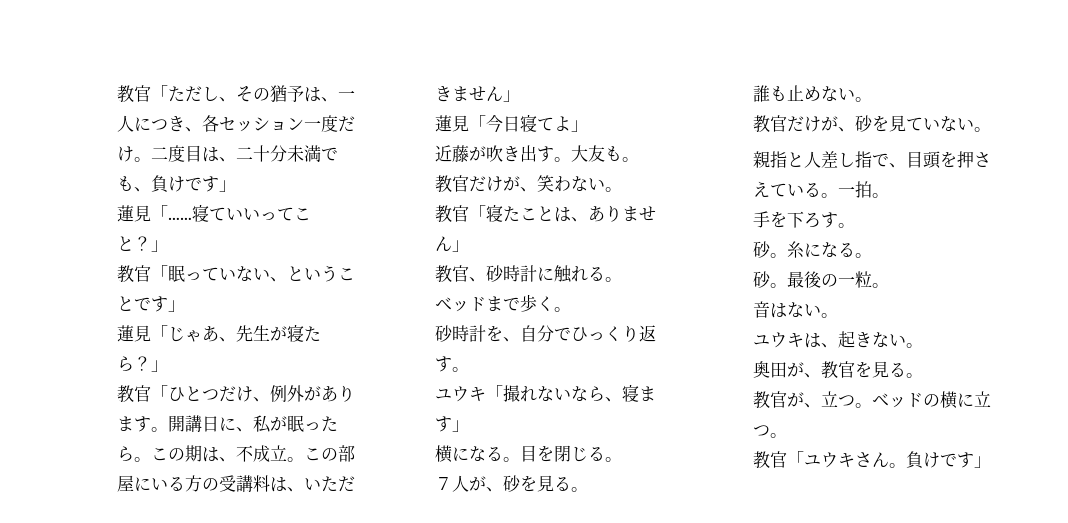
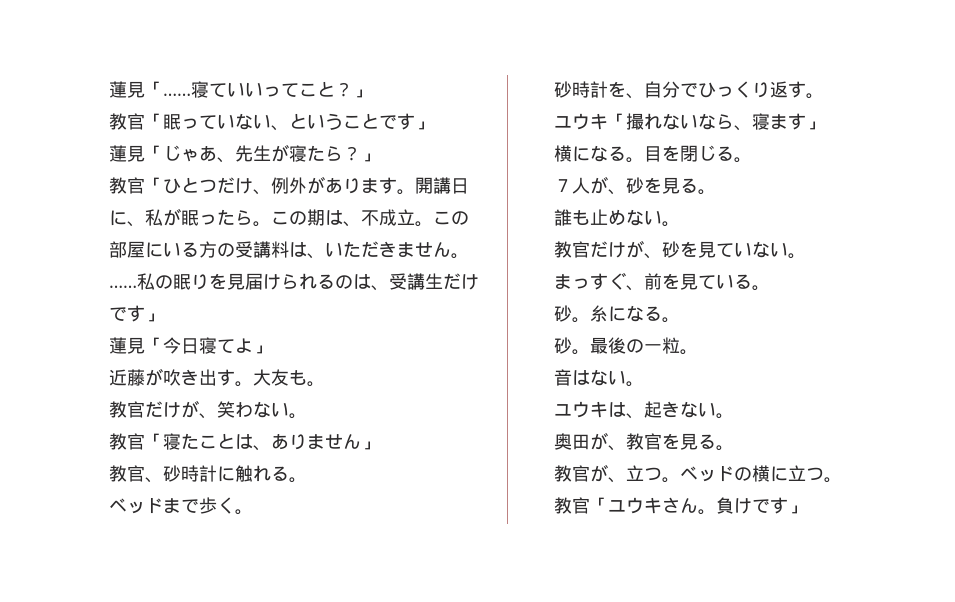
- 教官「ただし、その猶予は、一人につき、各セッション一度だけ。二度目は、二十分未満でも、負けです」
- この部屋にいる方の受講料は、いただきません」
+ この部屋にいる方の受講料は、いただきません。……私の眠りを見届けられるのは、受講生だけです」
- 親指と人差し指で、目頭を押さえている。一拍。
- 手を下ろす。
+ まっすぐ、前を見ている。

